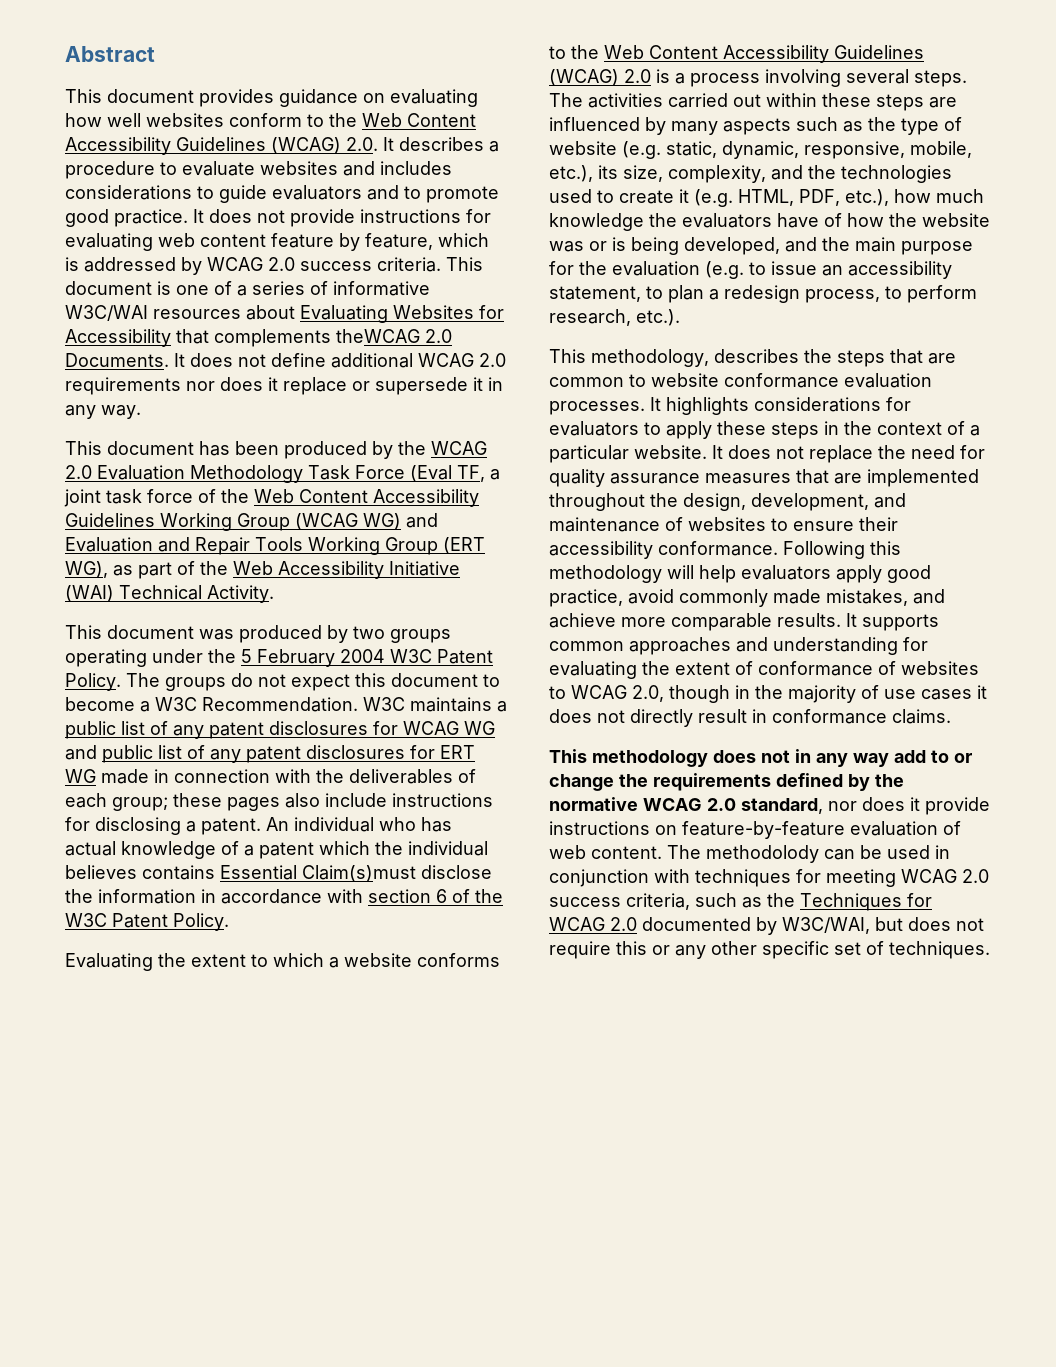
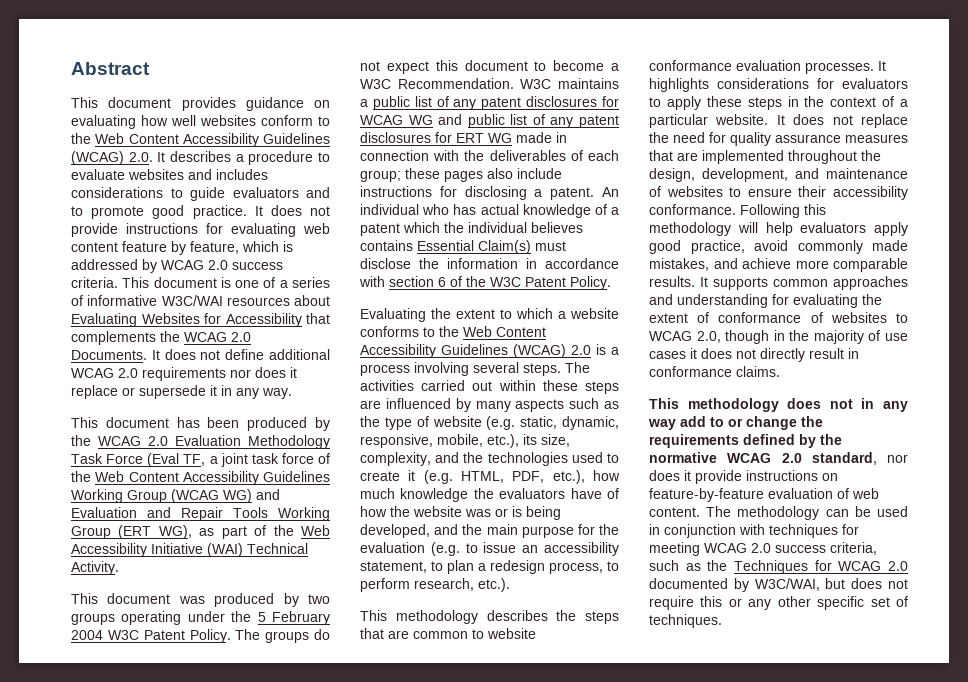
- This document is one of a series of informative W3C/WAI resources about Evaluating Websites for Accessibility that complements theWCAG 2.0 Documents.
+ This document is one of a series of informative W3C/WAI resources about Evaluating Websites for Accessibility that complements the WCAG 2.0 Documents.
- An individual who has actual knowledge of a patent which the individual believes contains Essential Claim(s)must disclose the information in accordance with section 6 of the W3C Patent Policy.
+ An individual who has actual knowledge of a patent which the individual believes contains Essential Claim(s) must disclose the information in accordance with section 6 of the W3C Patent Policy.
- This methodology, describes the steps that are common to website conformance evaluation processes.
+ This methodology describes the steps that are common to website conformance evaluation processes.
- The methodolody can be used in conjunction with techniques for meeting WCAG 2.0 success criteria, such as the Techniques for WCAG 2.0 documented by W3C/WAI, but does not require this or any other specific set of techniques.
+ The methodology can be used in conjunction with techniques for meeting WCAG 2.0 success criteria, such as the Techniques for WCAG 2.0 documented by W3C/WAI, but does not require this or any other specific set of techniques.

